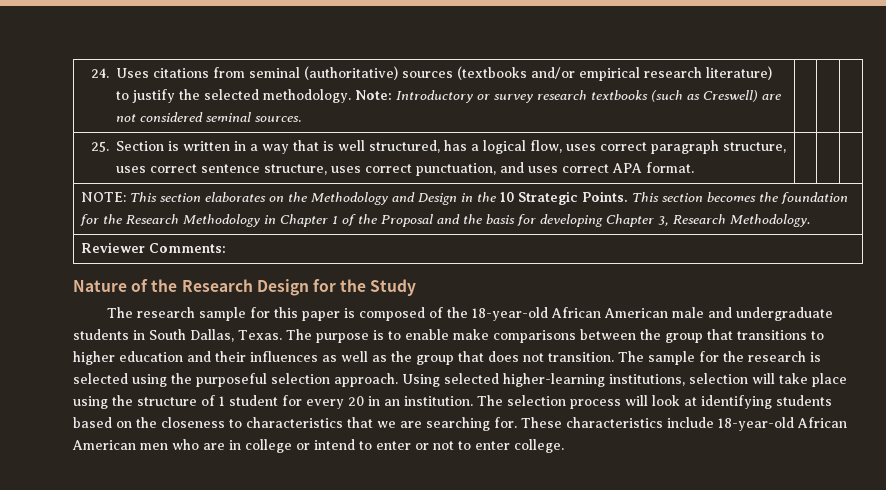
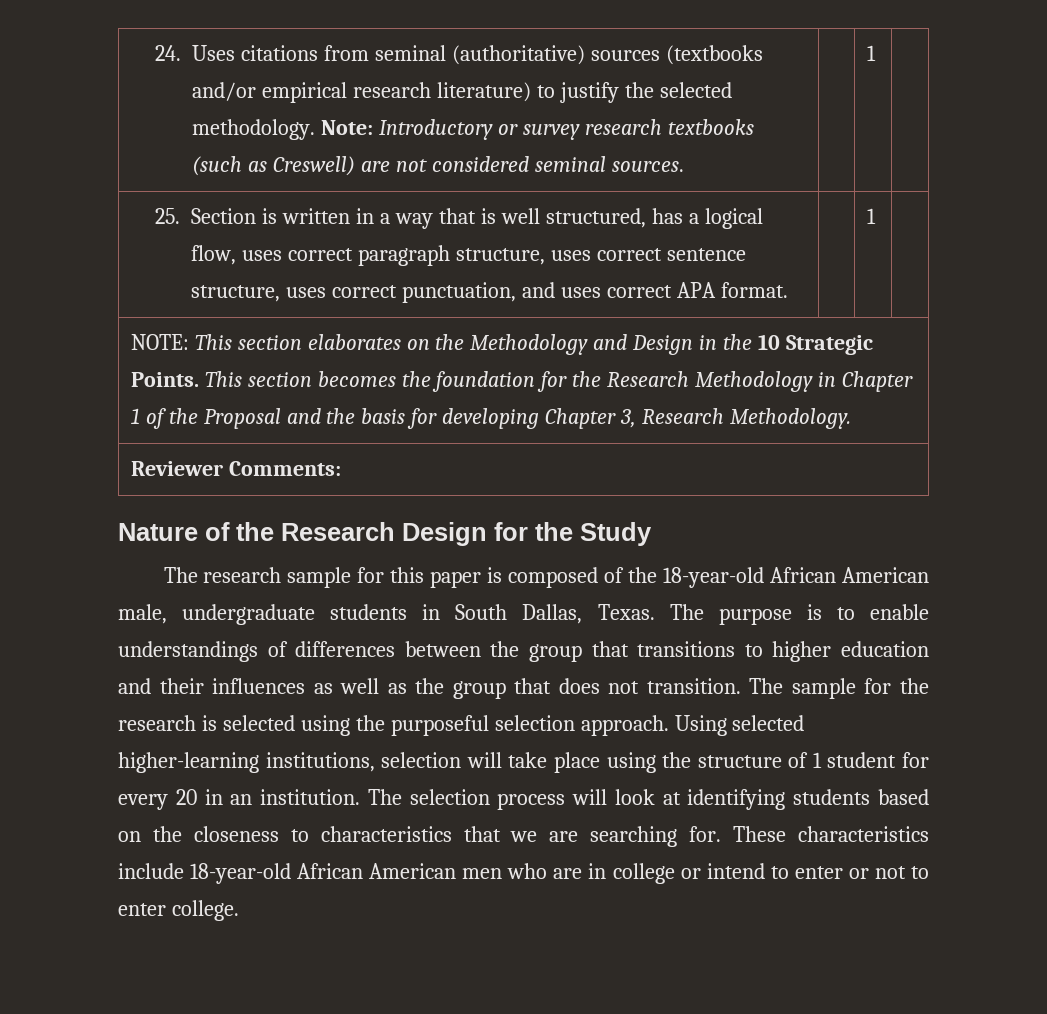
- 24. Uses citations from seminal (authoritative) sources (textbooks and/or empirical research literature) to justify the selected methodology. Note: Introductory or survey research textbooks (such as Creswell) are not considered seminal sources. | | |
+ 24. Uses citations from seminal (authoritative) sources (textbooks and/or empirical research literature) to justify the selected methodology. Note: Introductory or survey research textbooks (such as Creswell) are not considered seminal sources. | | 1 |
- 25. Section is written in a way that is well structured, has a logical flow, uses correct paragraph structure, uses correct sentence structure, uses correct punctuation, and uses correct APA format. | | |
+ 25. Section is written in a way that is well structured, has a logical flow, uses correct paragraph structure, uses correct sentence structure, uses correct punctuation, and uses correct APA format. | | 1 |
- The research sample for this paper is composed of the 18-year-old African American male and undergraduate students in South Dallas, Texas.
+ The research sample for this paper is composed of the 18-year-old African American male, undergraduate students in South Dallas, Texas.
- The purpose is to enable make comparisons between the group that transitions to higher education and their influences as well as the group that does not transition.
+ The purpose is to enable understandings of differences between the group that transitions to higher education and their influences as well as the group that does not transition.

